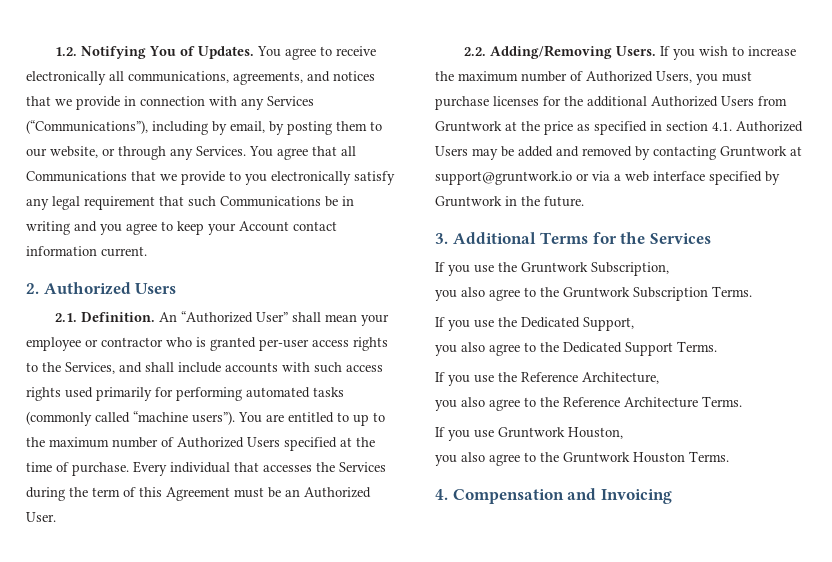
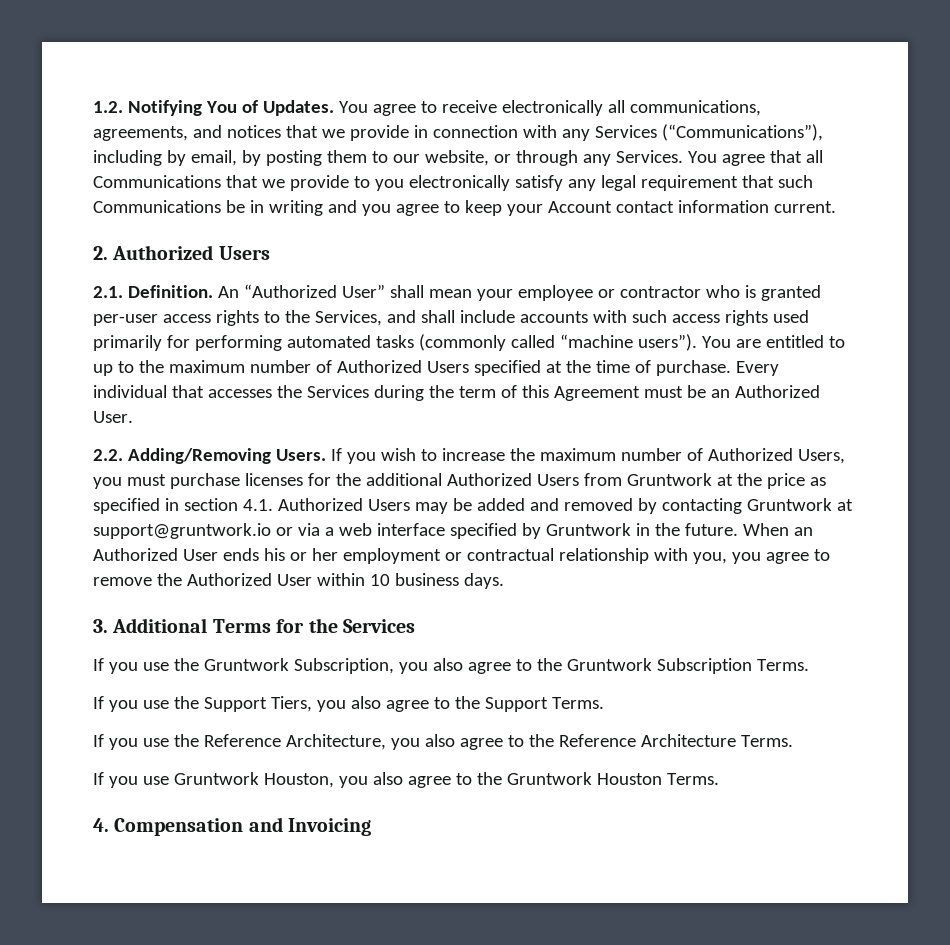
+ When an Authorized User ends his or her employment or contractual relationship with you, you agree to remove the Authorized User within 10 business days.
- If you use the Gruntwork Subscription,
- you also agree to the Gruntwork Subscription Terms.
+ If you use the Gruntwork Subscription, you also agree to the Gruntwork Subscription Terms.
- If you use the Dedicated Support,
- you also agree to the Dedicated Support Terms.
+ If you use the Support Tiers, you also agree to the Support Terms.
- If you use the Reference Architecture,
- you also agree to the Reference Architecture Terms.
+ If you use the Reference Architecture, you also agree to the Reference Architecture Terms.
- If you use Gruntwork Houston,
- you also agree to the Gruntwork Houston Terms.
+ If you use Gruntwork Houston, you also agree to the Gruntwork Houston Terms.

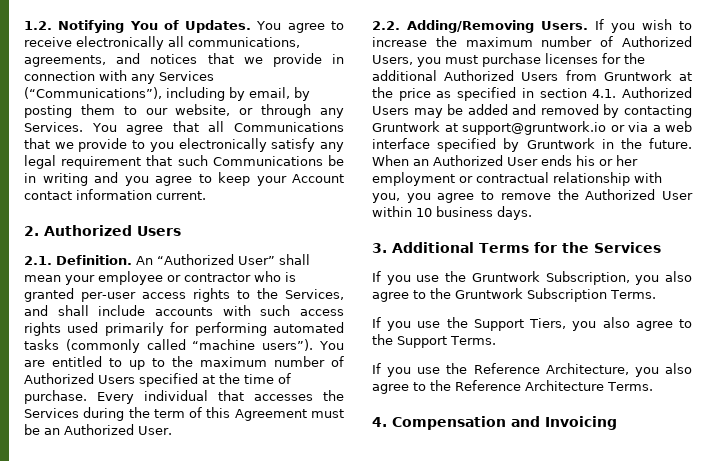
- If you use Gruntwork Houston, you also agree to the Gruntwork Houston Terms.

